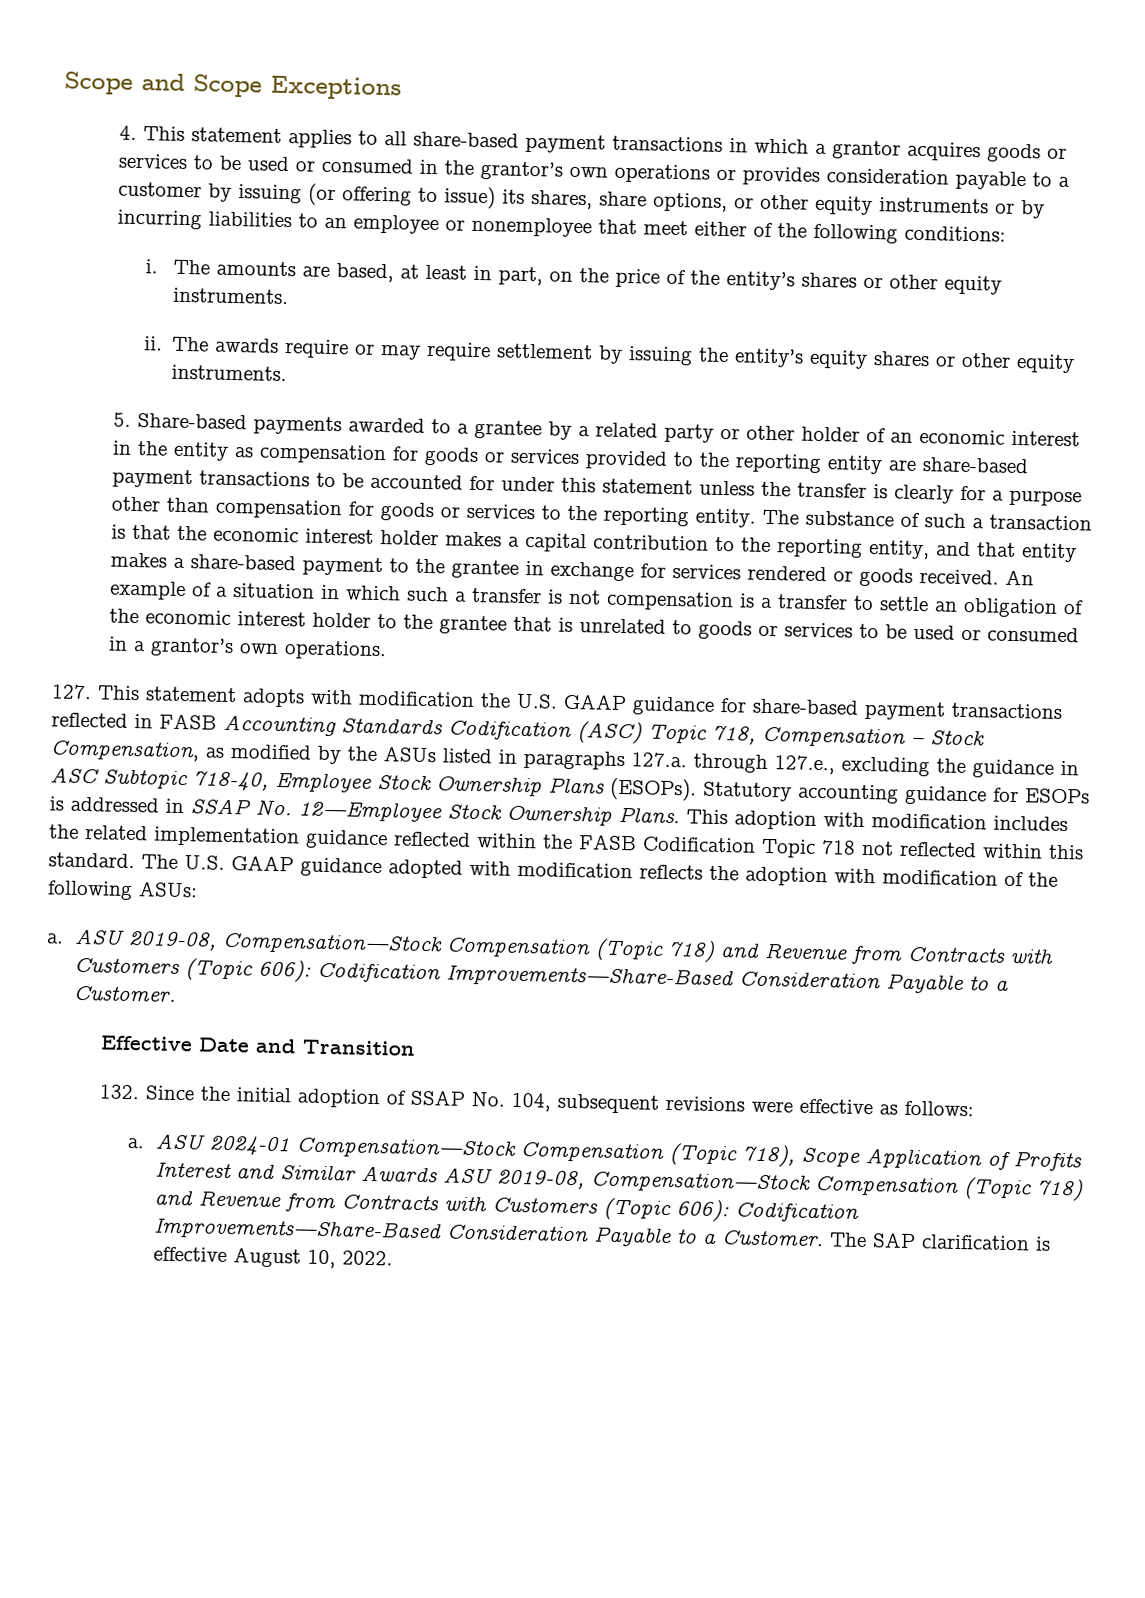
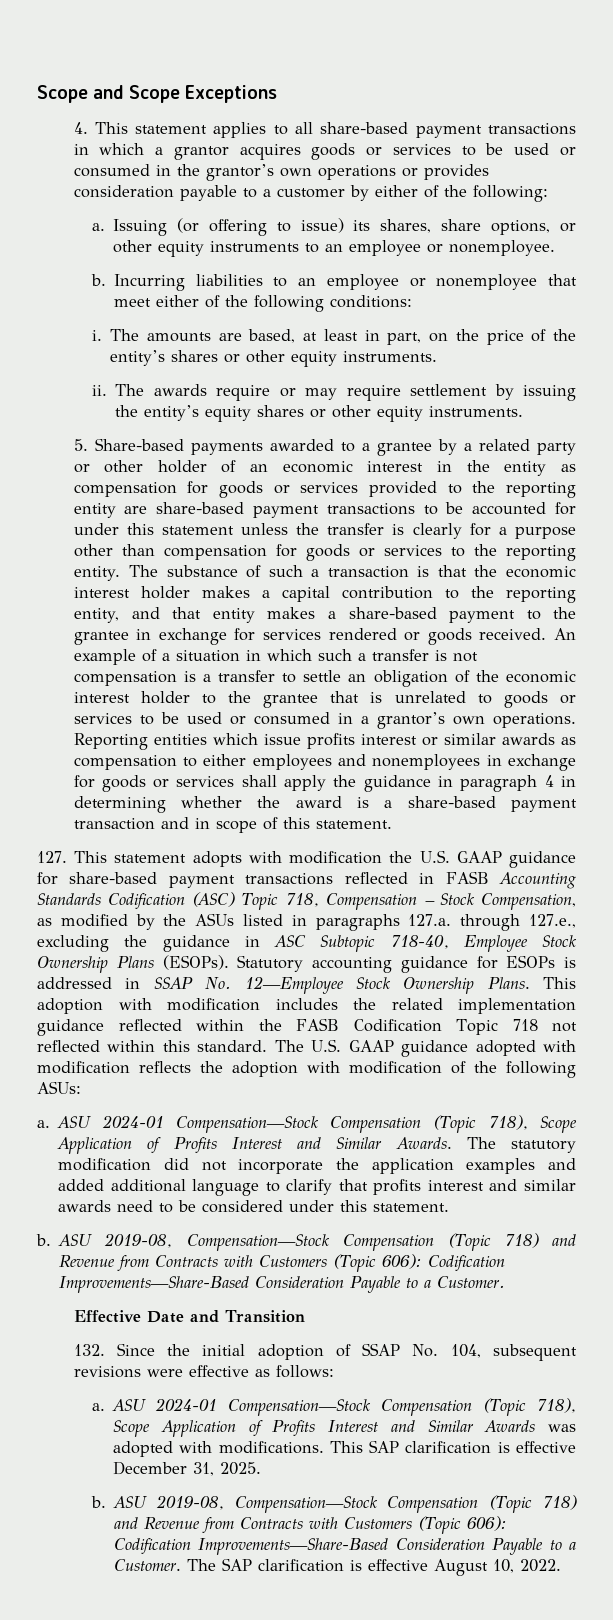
- 4. This statement applies to all share-based payment transactions in which a grantor acquires goods or services to be used or consumed in the grantor’s own operations or provides consideration payable to a customer by issuing (or offering to issue) its shares, share options, or other equity instruments or by incurring liabilities to an employee or nonemployee that meet either of the following conditions:
+ 4. This statement applies to all share-based payment transactions in which a grantor acquires goods or services to be used or consumed in the grantor’s own operations or provides consideration payable to a customer by either of the following:
+ a. Issuing (or offering to issue) its shares, share options, or other equity instruments to an employee or nonemployee.
+ b. Incurring liabilities to an employee or nonemployee that meet either of the following conditions:
+ Reporting entities which issue profits interest or similar awards as compensation to either employees and nonemployees in exchange for goods or services shall apply the guidance in paragraph 4 in determining whether the award is a share-based payment transaction and in scope of this statement.
- a. ASU 2019-08, Compensation—Stock Compensation (Topic 718) and Revenue from Contracts with Customers (Topic 606): Codification Improvements—Share-Based Consideration Payable to a Customer.
+ a. ASU 2024-01 Compensation—Stock Compensation (Topic 718), Scope Application of Profits Interest and Similar Awards. The statutory modification did not incorporate the application examples and added additional language to clarify that profits interest and similar awards need to be considered under this statement.
+ b. ASU 2019-08, Compensation—Stock Compensation (Topic 718) and Revenue from Contracts with Customers (Topic 606): Codification Improvements—Share-Based Consideration Payable to a Customer.
- ASU 2024-01 Compensation—Stock Compensation (Topic 718), Scope Application of Profits Interest and Similar Awards ASU 2019-08, Compensation—Stock Compensation (Topic 718) and Revenue from Contracts with Customers (Topic 606): Codification Improvements—Share-Based Consideration Payable to a Customer.
+ ASU 2024-01 Compensation—Stock Compensation (Topic 718), Scope Application of Profits Interest and Similar Awards was adopted with modifications. This SAP clarification is effective December 31, 2025.
+ b. ASU 2019-08, Compensation—Stock Compensation (Topic 718) and Revenue from Contracts with Customers (Topic 606): Codification Improvements—Share-Based Consideration Payable to a Customer.

